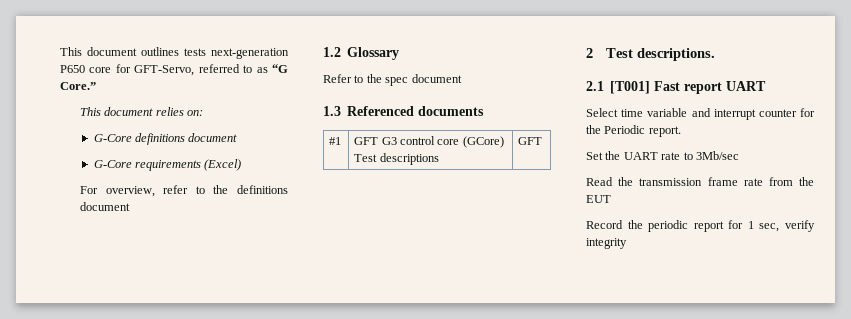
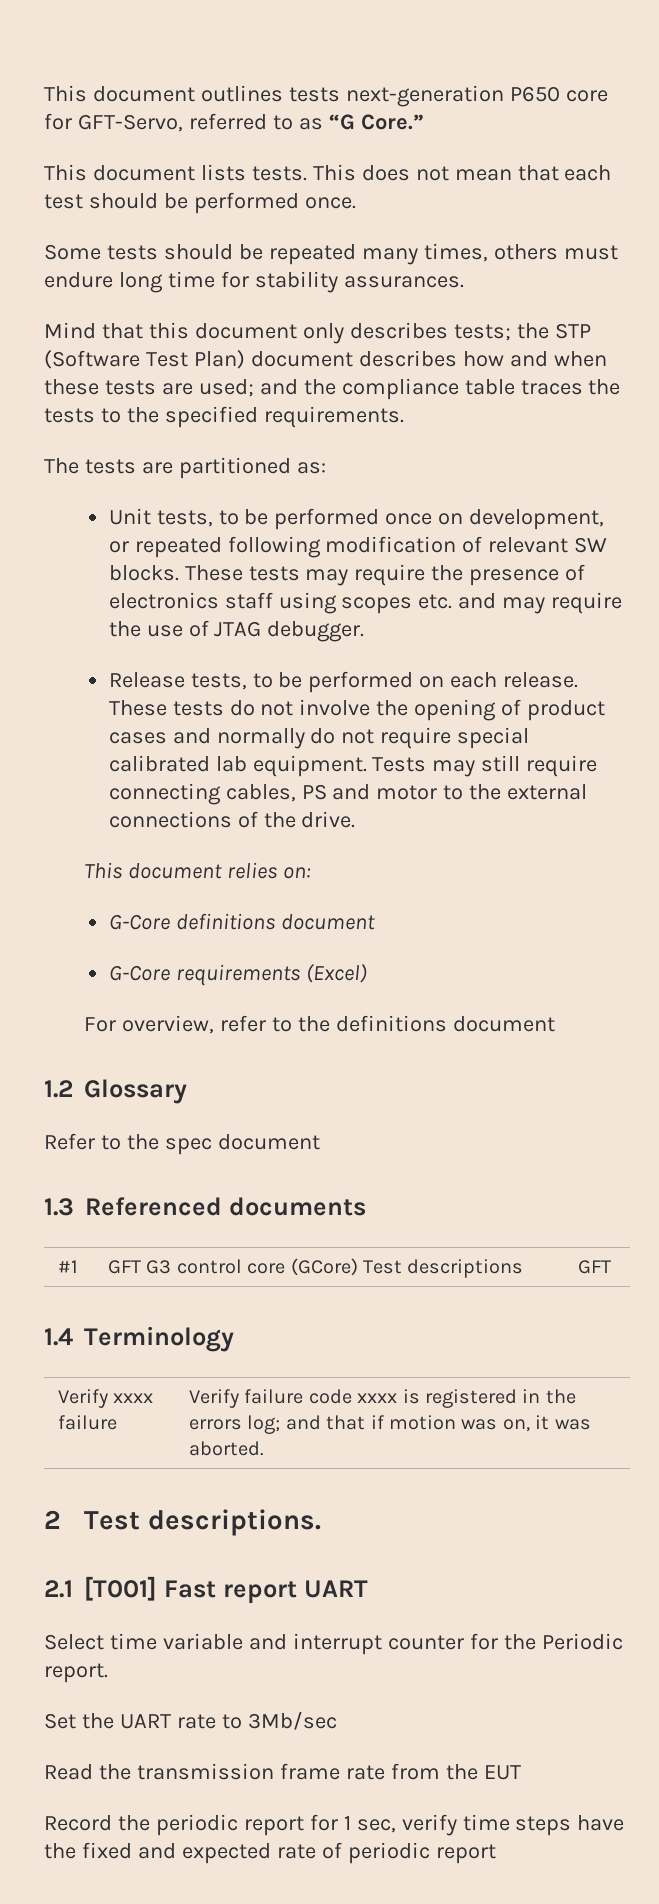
+ This document lists tests. This does not mean that each test should be performed once.
+ Some tests should be repeated many times, others must endure long time for stability assurances.
+ Mind that this document only describes tests; the STP (Software Test Plan) document describes how and when these tests are used; and the compliance table traces the tests to the specified requirements.
+ The tests are partitioned as:
+ Unit tests, to be performed once on development, or repeated following modification of relevant SW blocks. These tests may require the presence of electronics staff using scopes etc. and may require the use of JTAG debugger.
+ Release tests, to be performed on each release. These tests do not involve the opening of product cases and normally do not require special calibrated lab equipment. Tests may still require connecting cables, PS and motor to the external connections of the drive.
+ 1.4 Terminology
+ Verify xxxx failure | Verify failure code xxxx is registered in the errors log; and that if motion was on, it was aborted.
- Record the periodic report for 1 sec, verify integrity
+ Record the periodic report for 1 sec, verify time steps have the fixed and expected rate of periodic report

